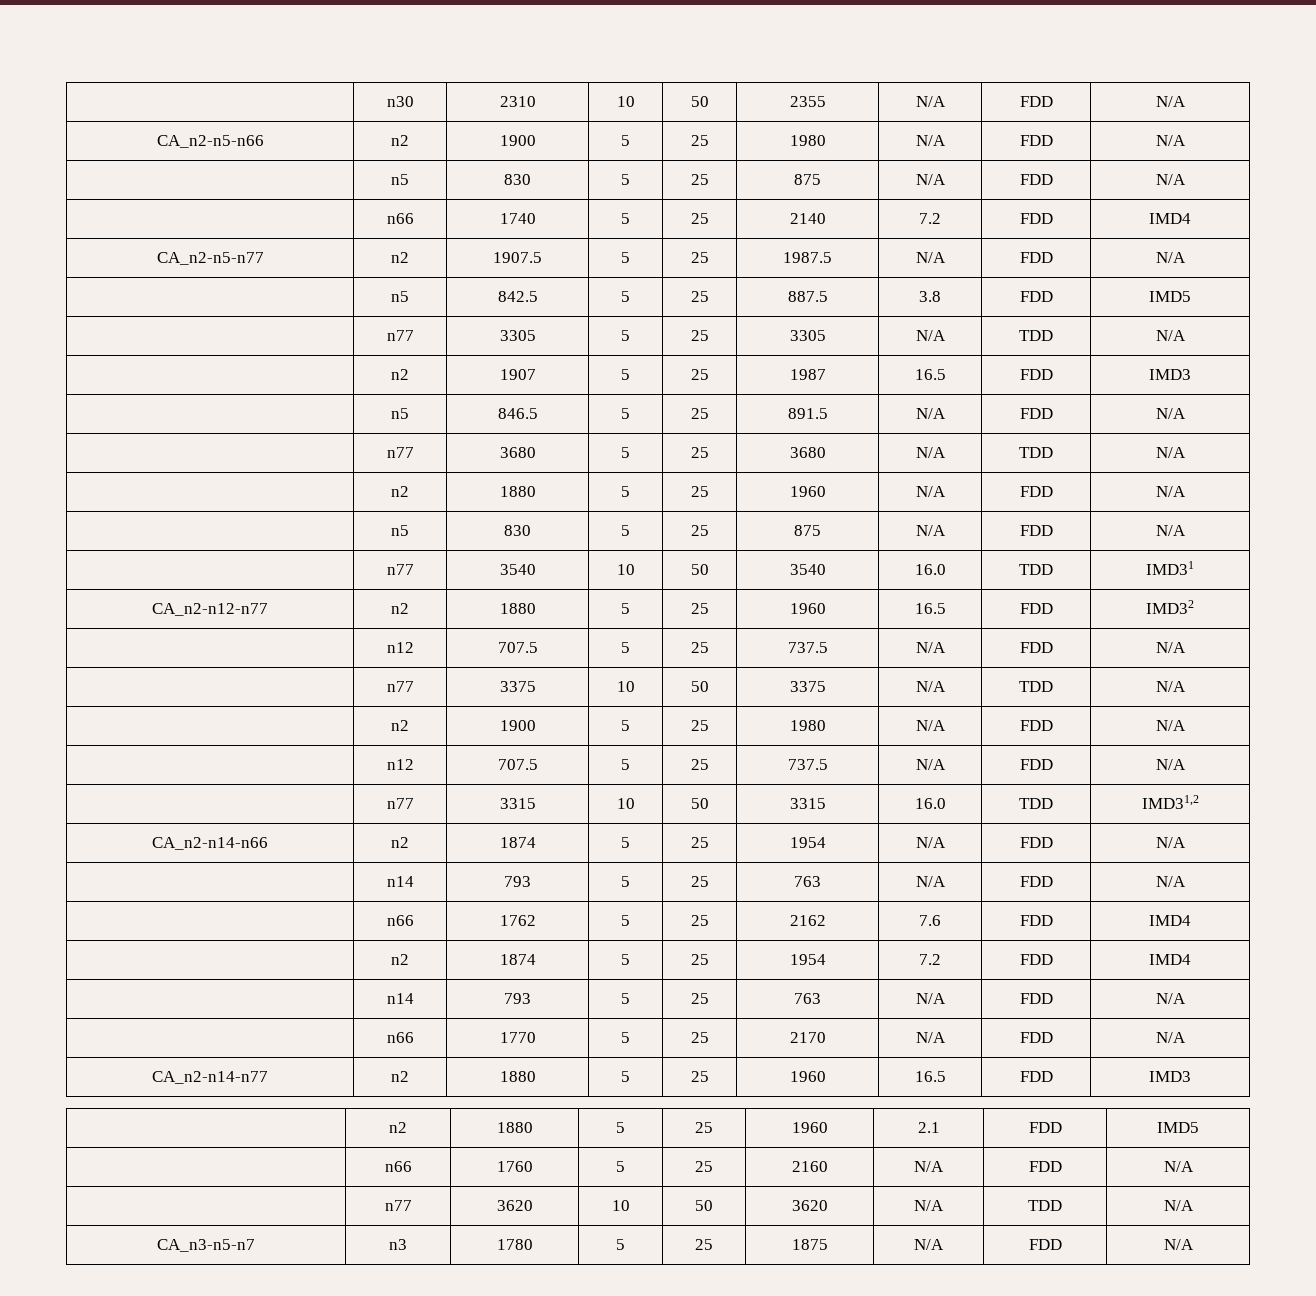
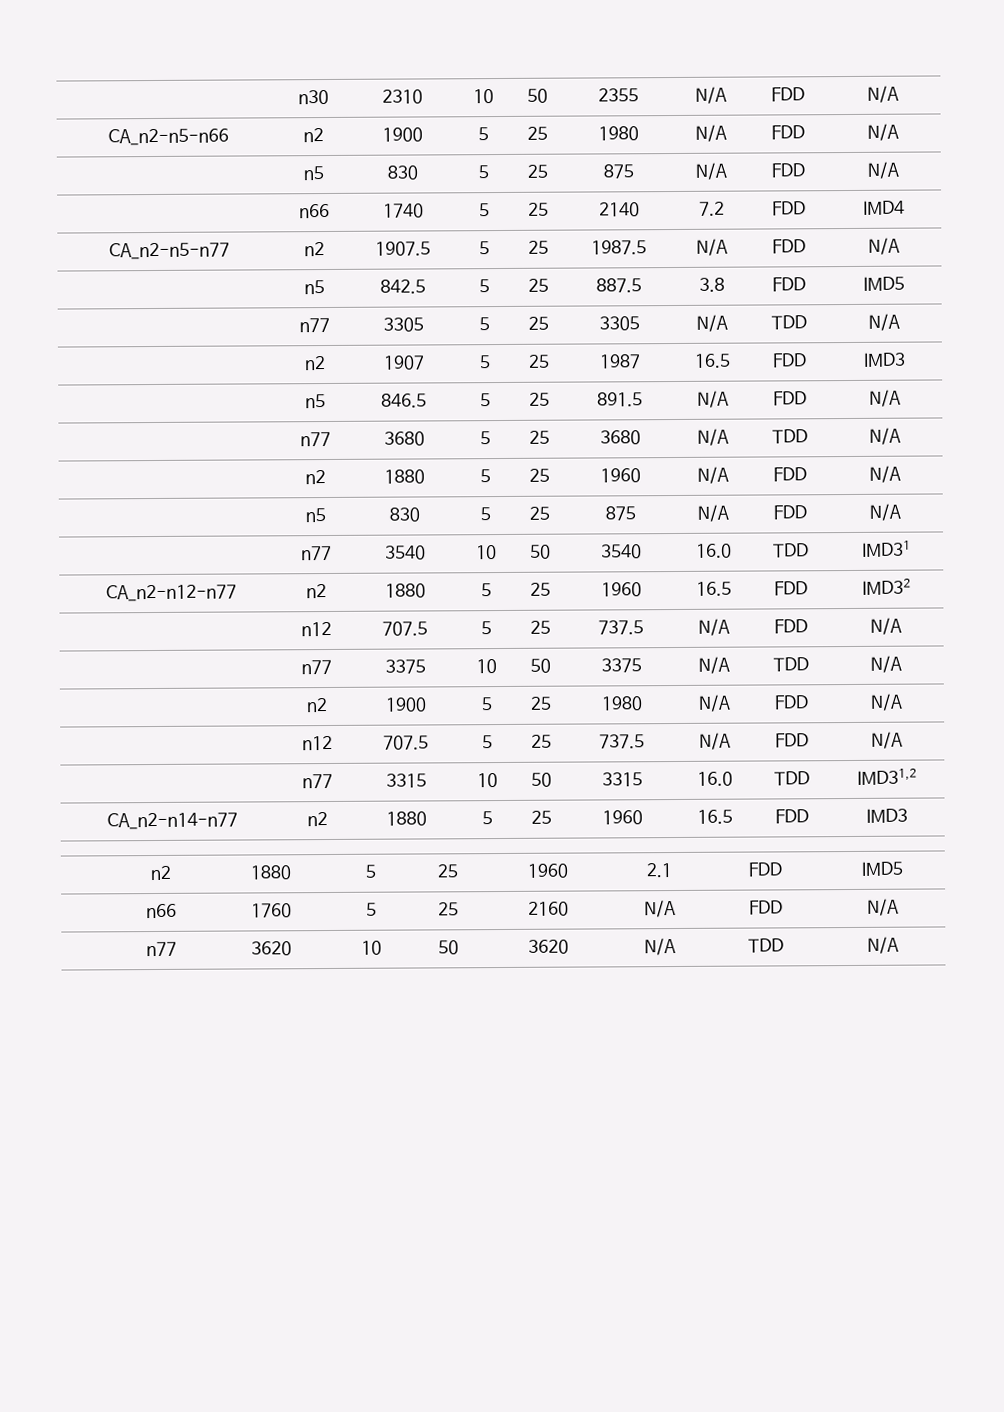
- CA_n2-n14-n66 | n2 | 1874 | 5 | 25 | 1954 | N/A | FDD | N/A
- | n14 | 793 | 5 | 25 | 763 | N/A | FDD | N/A
- | n66 | 1762 | 5 | 25 | 2162 | 7.6 | FDD | IMD4
- | n2 | 1874 | 5 | 25 | 1954 | 7.2 | FDD | IMD4
- | n14 | 793 | 5 | 25 | 763 | N/A | FDD | N/A
- | n66 | 1770 | 5 | 25 | 2170 | N/A | FDD | N/A
- CA_n3-n5-n7 | n3 | 1780 | 5 | 25 | 1875 | N/A | FDD | N/A

